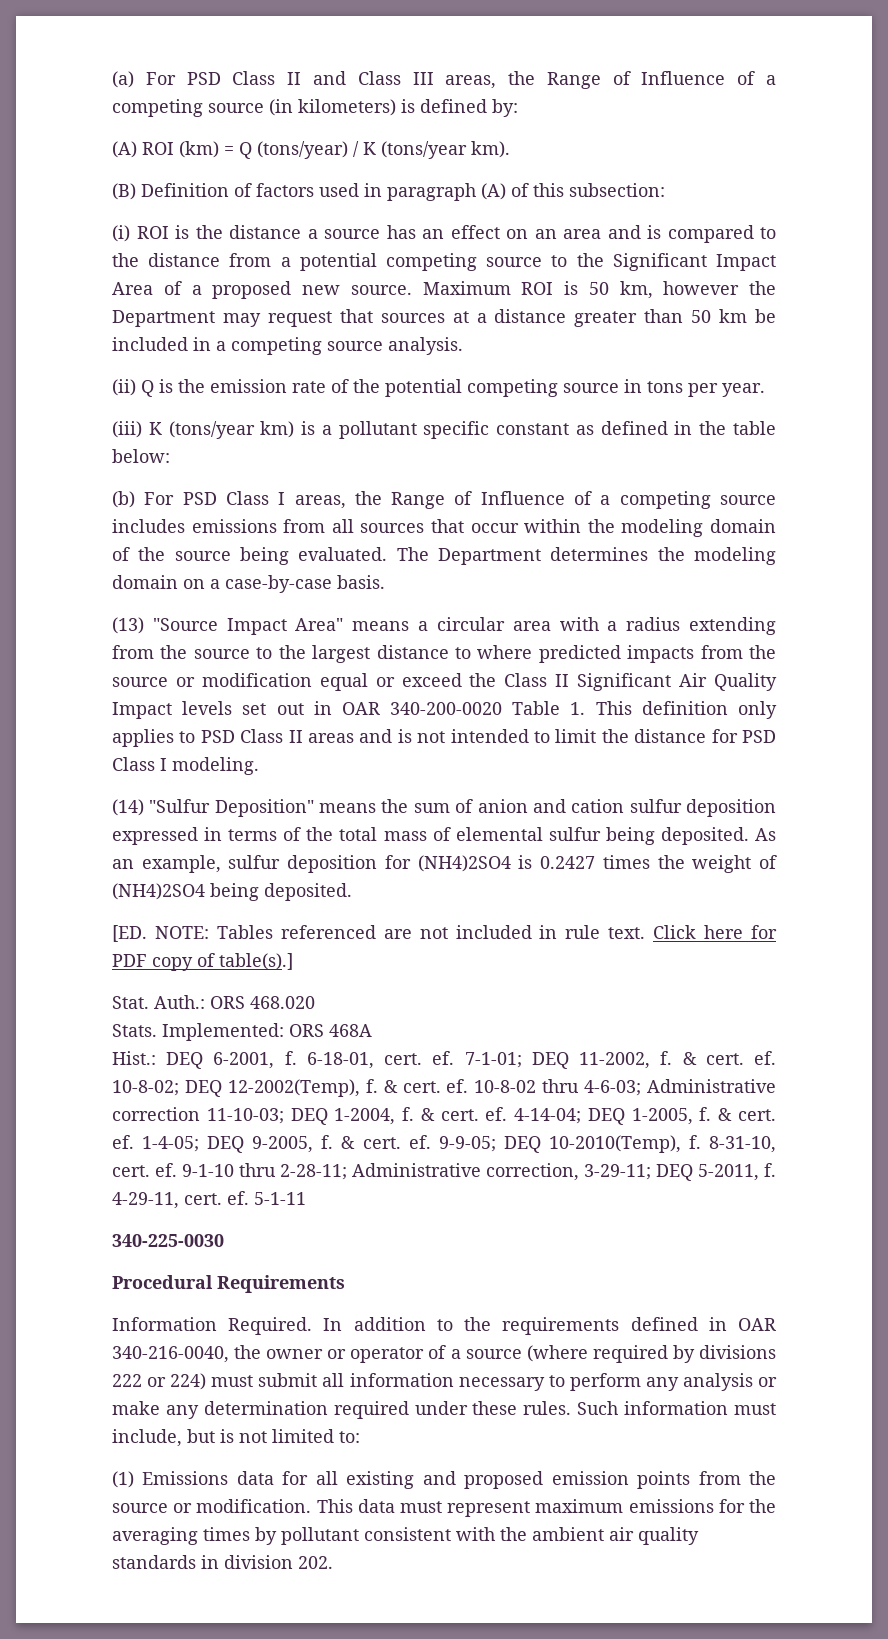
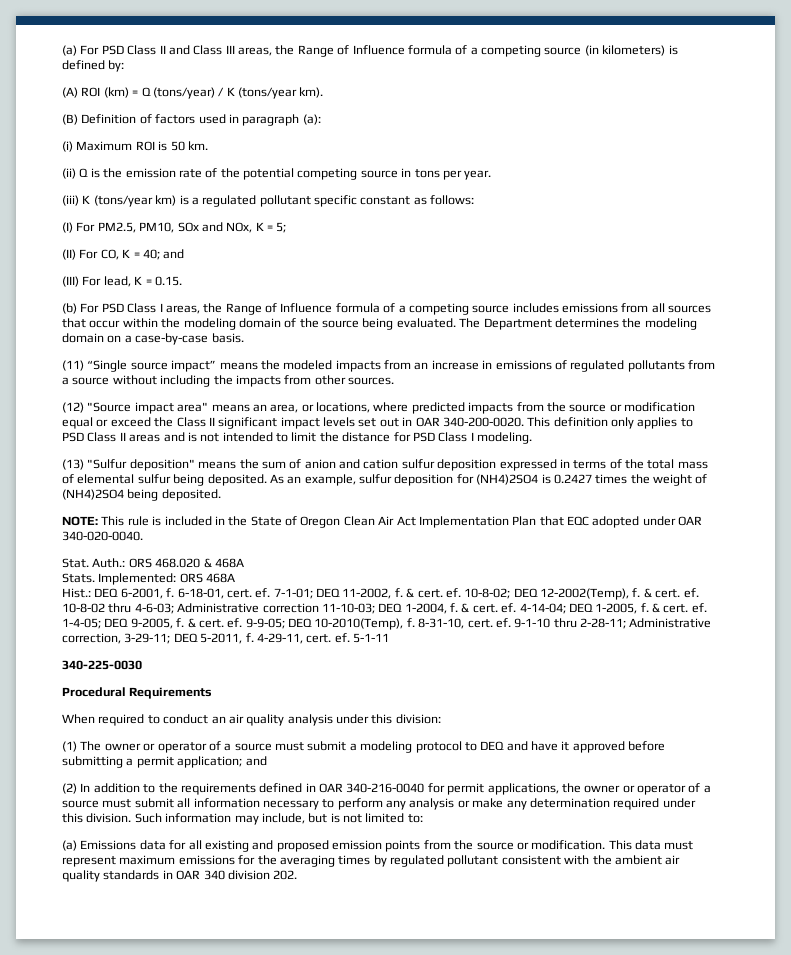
- (a) For PSD Class II and Class III areas, the Range of Influence of a competing source (in kilometers) is defined by:
+ (a) For PSD Class II and Class III areas, the Range of Influence formula of a competing source (in kilometers) is defined by:
- (B) Definition of factors used in paragraph (A) of this subsection:
- (i) ROI is the distance a source has an effect on an area and is compared to the distance from a potential competing source to the Significant Impact Area of a proposed new source. Maximum ROI is 50 km, however the Department may request that sources at a distance greater than 50 km be included in a competing source analysis.
+ (B) Definition of factors used in paragraph (a):
+ (i) Maximum ROI is 50 km.
- (iii) K (tons/year km) is a pollutant specific constant as defined in the table below:
+ (iii) K (tons/year km) is a regulated pollutant specific constant as follows:
+ (I) For PM2.5, PM10, SOx and NOx, K = 5;
+ (II) For CO, K = 40; and
+ (III) For lead, K = 0.15.
- (b) For PSD Class I areas, the Range of Influence of a competing source includes emissions from all sources that occur within the modeling domain of the source being evaluated.
+ (b) For PSD Class I areas, the Range of Influence formula of a competing source includes emissions from all sources that occur within the modeling domain of the source being evaluated.
- (13) "Source Impact Area" means a circular area with a radius extending from the source to the largest distance to where predicted impacts from the source or modification equal or exceed the Class II Significant Air Quality Impact levels set out in OAR 340-200-0020 Table 1. This definition only applies to PSD Class II areas and is not intended to limit the distance for PSD Class I modeling.
+ (11) “Single source impact” means the modeled impacts from an increase in emissions of regulated pollutants from a source without including the impacts from other sources.
+ (12) "Source impact area" means an area, or locations, where predicted impacts from the source or modification equal or exceed the Class II significant impact levels set out in OAR 340-200-0020. This definition only applies to PSD Class II areas and is not intended to limit the distance for PSD Class I modeling.
- (14) "Sulfur Deposition" means the sum of anion and cation sulfur deposition expressed in terms of the total mass of elemental sulfur being deposited.
+ (13) "Sulfur deposition" means the sum of anion and cation sulfur deposition expressed in terms of the total mass of elemental sulfur being deposited.
- [ED. NOTE: Tables referenced are not included in rule text. Click here for PDF copy of table(s).]
+ NOTE: This rule is included in the State of Oregon Clean Air Act Implementation Plan that EQC adopted under OAR 340-020-0040.
- Auth.: ORS 468.020
+ Auth.: ORS 468.020 & 468A
- Information Required. In addition to the requirements defined in OAR 340-216-0040, the owner or operator of a source (where required by divisions 222 or 224) must submit all information necessary to perform any analysis or make any determination required under these rules.
+ When required to conduct an air quality analysis under this division:
+ (1) The owner or operator of a source must submit a modeling protocol to DEQ and have it approved before submitting a permit application; and
+ (2) In addition to the requirements defined in OAR 340-216-0040 for permit applications, the owner or operator of a source must submit all information necessary to perform any analysis or make any determination required under this division.
- Such information must include, but is not limited to:
+ Such information may include, but is not limited to:
- (1) Emissions data for all existing and proposed emission points from the source or modification.
+ (a) Emissions data for all existing and proposed emission points from the source or modification.
- This data must represent maximum emissions for the averaging times by pollutant consistent with the ambient air quality standards in division 202.
+ This data must represent maximum emissions for the averaging times by regulated pollutant consistent with the ambient air quality standards in OAR 340 division 202.

